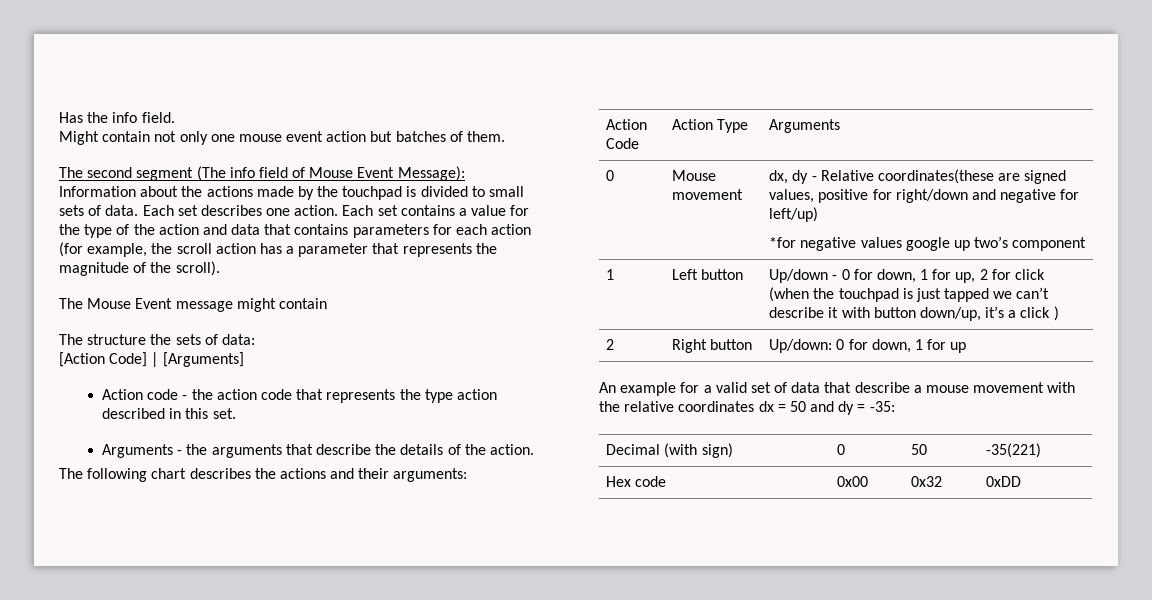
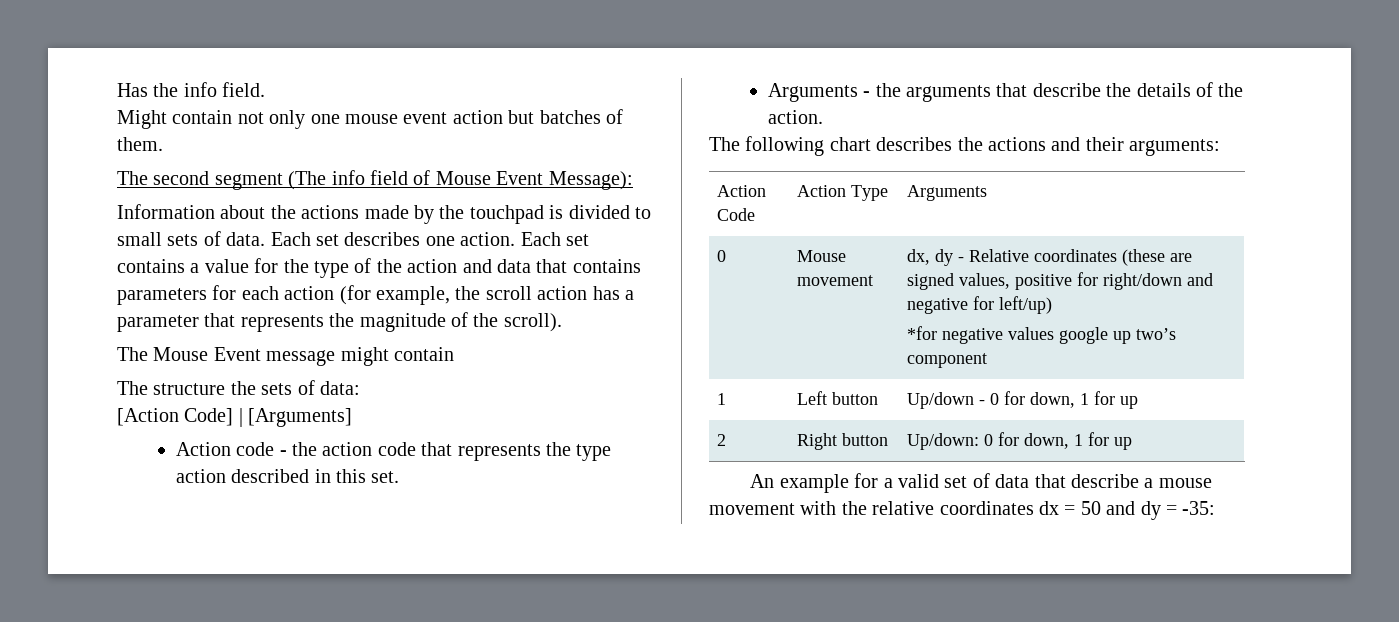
- 0 | Mouse movement | dx, dy - Relative coordinates(these are signed values, positive for right/down and negative for left/up)
+ 0 | Mouse movement | dx, dy - Relative coordinates (these are signed values, positive for right/down and negative for left/up)
- 1 | Left button | Up/down - 0 for down, 1 for up, 2 for click (when the touchpad is just tapped we can’t describe it with button down/up, it’s a click )
+ 1 | Left button | Up/down - 0 for down, 1 for up
- Decimal (with sign) | 0 | 50 | -35(221)
- Hex code | 0x00 | 0x32 | 0xDD

